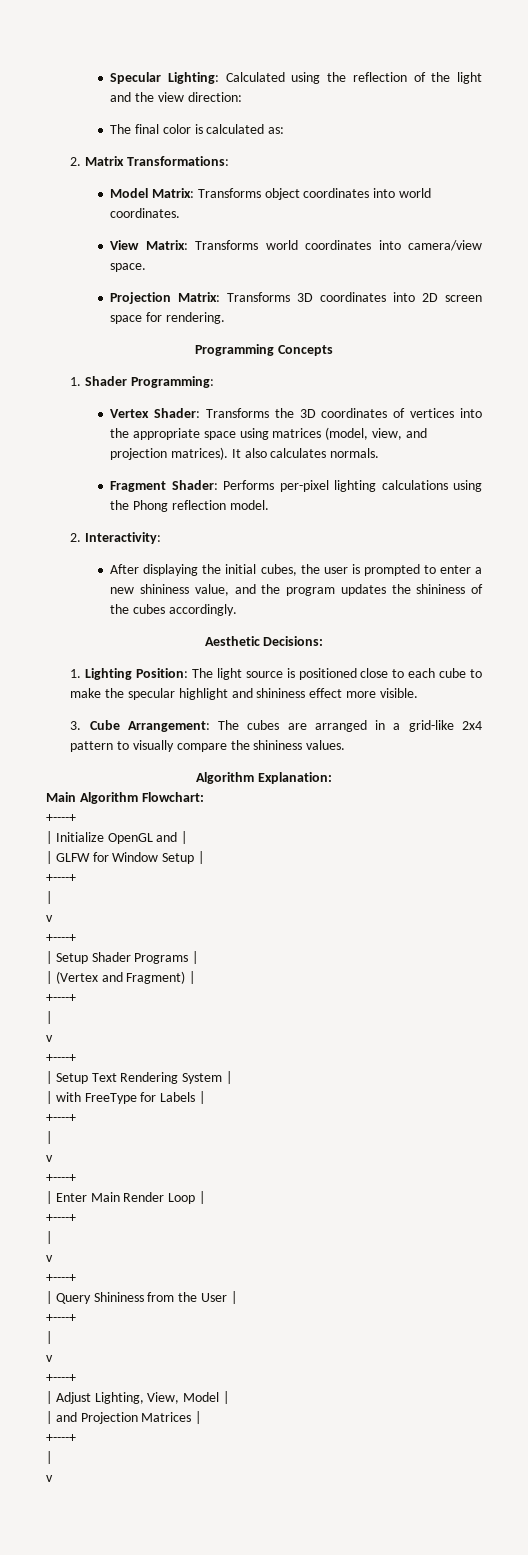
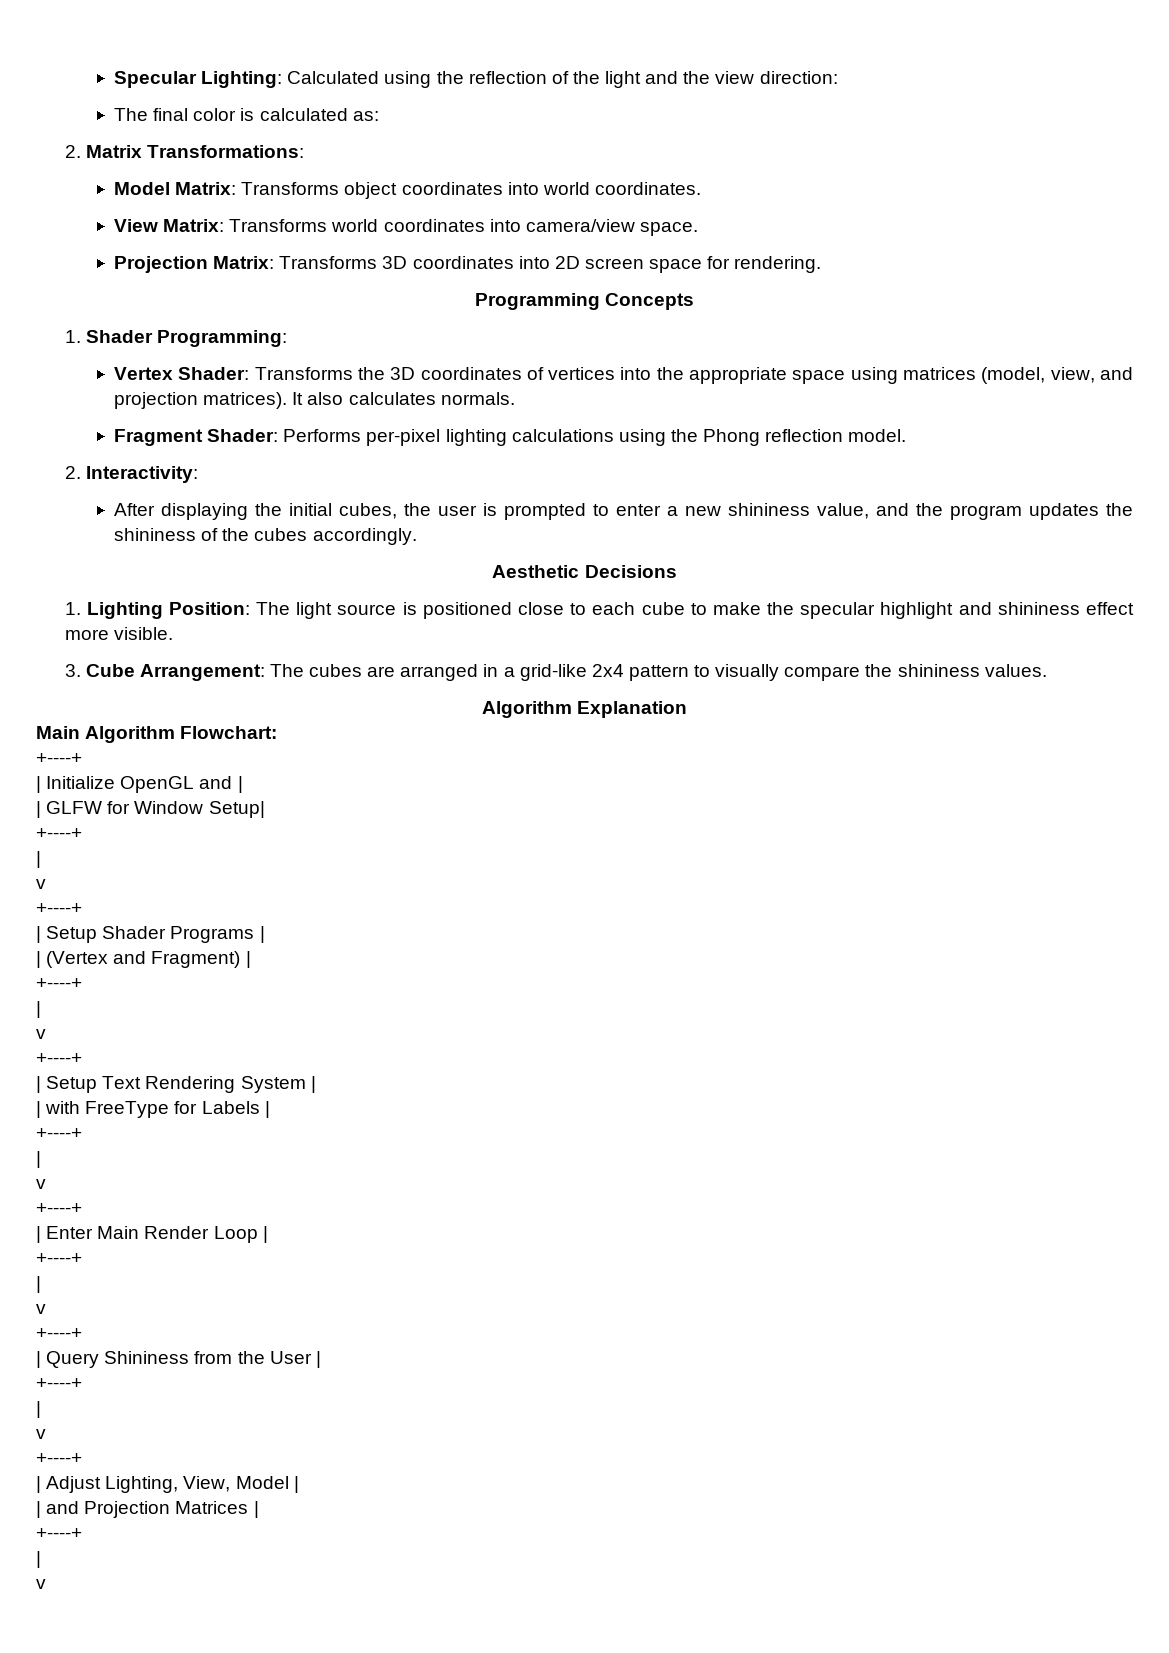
- Aesthetic Decisions:
+ Aesthetic Decisions
- Algorithm Explanation:
+ Algorithm Explanation
- | GLFW for Window Setup |
+ | GLFW for Window Setup|

